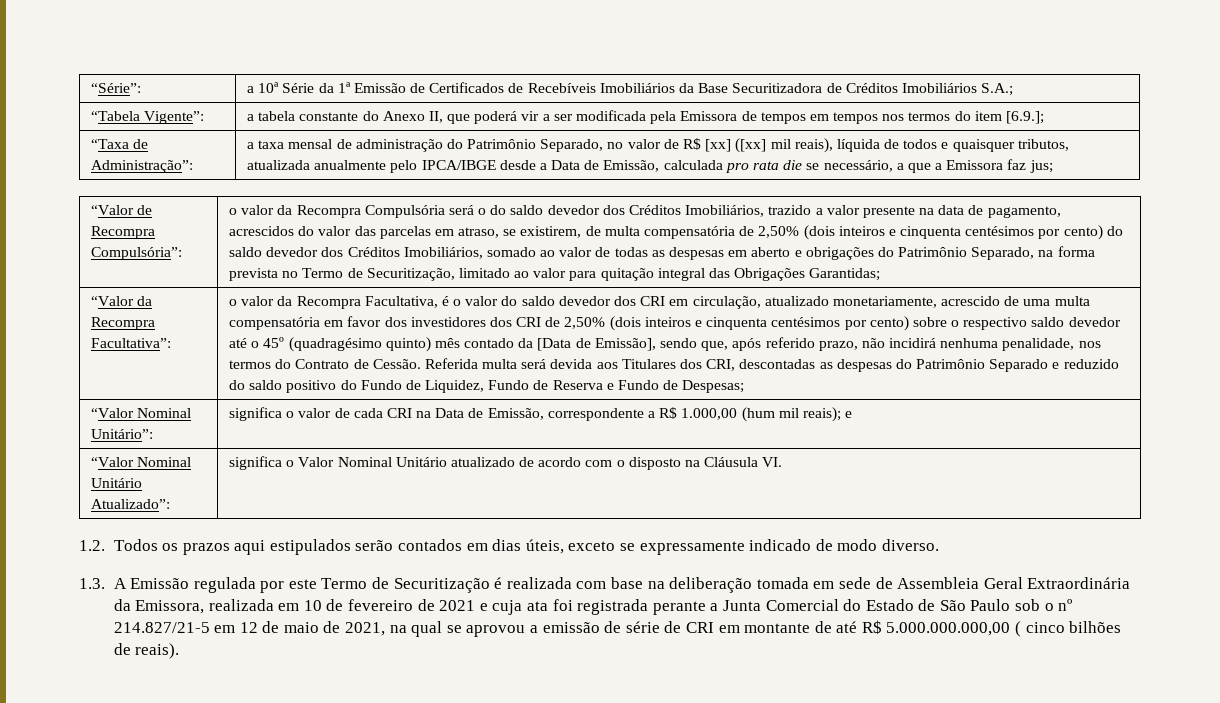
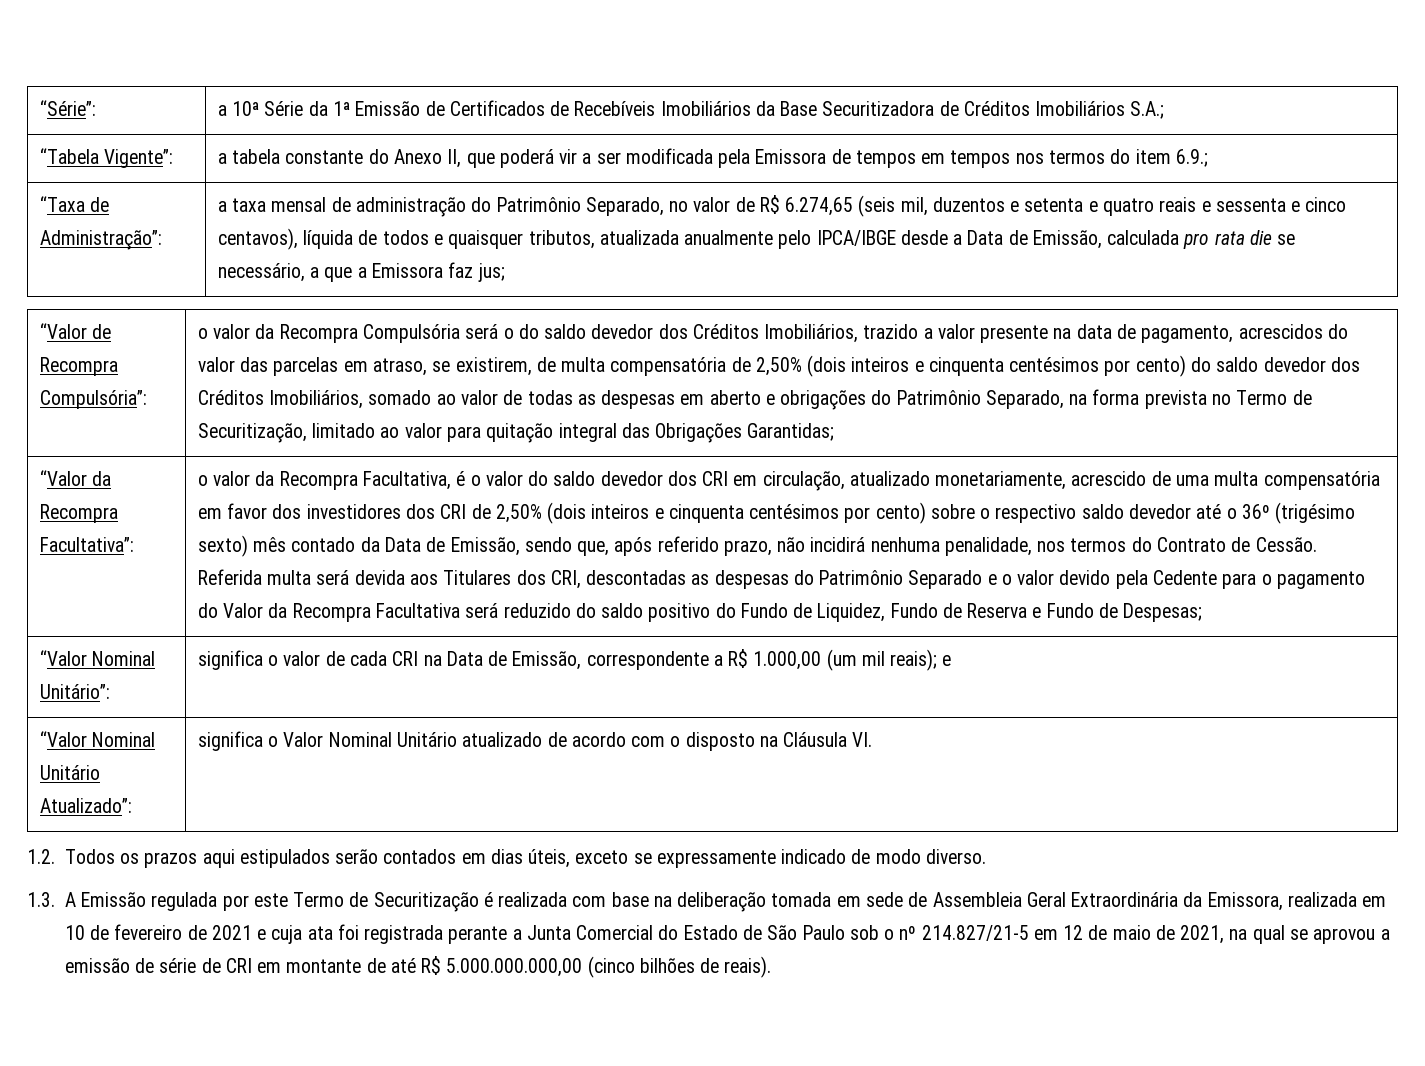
- “Tabela Vigente”: | a tabela constante do Anexo II, que poderá vir a ser modificada pela Emissora de tempos em tempos nos termos do item [6.9.];
+ “Tabela Vigente”: | a tabela constante do Anexo II, que poderá vir a ser modificada pela Emissora de tempos em tempos nos termos do item 6.9.;
- a taxa mensal de administração do Patrimônio Separado, no valor de R$ [xx] ([xx] mil reais), líquida de todos e quaisquer tributos, atualizada anualmente pelo IPCA/IBGE desde a Data de Emissão, calculada pro rata die se necessário, a que a Emissora faz jus;
+ a taxa mensal de administração do Patrimônio Separado, no valor de R$ 6.274,65 (seis mil, duzentos e setenta e quatro reais e sessenta e cinco centavos), líquida de todos e quaisquer tributos, atualizada anualmente pelo IPCA/IBGE desde a Data de Emissão, calculada pro rata die se necessário, a que a Emissora faz jus;
- o valor da Recompra Facultativa, é o valor do saldo devedor dos CRI em circulação, atualizado monetariamente, acrescido de uma multa compensatória em favor dos investidores dos CRI de 2,50% (dois inteiros e cinquenta centésimos por cento) sobre o respectivo saldo devedor até o 45º (quadragésimo quinto) mês contado da [Data de Emissão], sendo que, após referido prazo, não incidirá nenhuma penalidade, nos termos do Contrato de Cessão.
+ o valor da Recompra Facultativa, é o valor do saldo devedor dos CRI em circulação, atualizado monetariamente, acrescido de uma multa compensatória em favor dos investidores dos CRI de 2,50% (dois inteiros e cinquenta centésimos por cento) sobre o respectivo saldo devedor até o 36º (trigésimo sexto) mês contado da Data de Emissão, sendo que, após referido prazo, não incidirá nenhuma penalidade, nos termos do Contrato de Cessão.
- Referida multa será devida aos Titulares dos CRI, descontadas as despesas do Patrimônio Separado e reduzido do saldo positivo do Fundo de Liquidez, Fundo de Reserva e Fundo de Despesas;
+ Referida multa será devida aos Titulares dos CRI, descontadas as despesas do Patrimônio Separado e o valor devido pela Cedente para o pagamento do Valor da Recompra Facultativa será reduzido do saldo positivo do Fundo de Liquidez, Fundo de Reserva e Fundo de Despesas;
- “Valor Nominal Unitário”: | significa o valor de cada CRI na Data de Emissão, correspondente a R$ 1.000,00 (hum mil reais); e
+ “Valor Nominal Unitário”: | significa o valor de cada CRI na Data de Emissão, correspondente a R$ 1.000,00 (um mil reais); e
- 1.3. A Emissão regulada por este Termo de Securitização é realizada com base na deliberação tomada em sede de Assembleia Geral Extraordinária da Emissora, realizada em 10 de fevereiro de 2021 e cuja ata foi registrada perante a Junta Comercial do Estado de São Paulo sob o nº 214.827/21-5 em 12 de maio de 2021, na qual se aprovou a emissão de série de CRI em montante de até R$ 5.000.000.000,00 ( cinco bilhões de reais).
+ 1.3. A Emissão regulada por este Termo de Securitização é realizada com base na deliberação tomada em sede de Assembleia Geral Extraordinária da Emissora, realizada em 10 de fevereiro de 2021 e cuja ata foi registrada perante a Junta Comercial do Estado de São Paulo sob o nº 214.827/21-5 em 12 de maio de 2021, na qual se aprovou a emissão de série de CRI em montante de até R$ 5.000.000.000,00 (cinco bilhões de reais).

